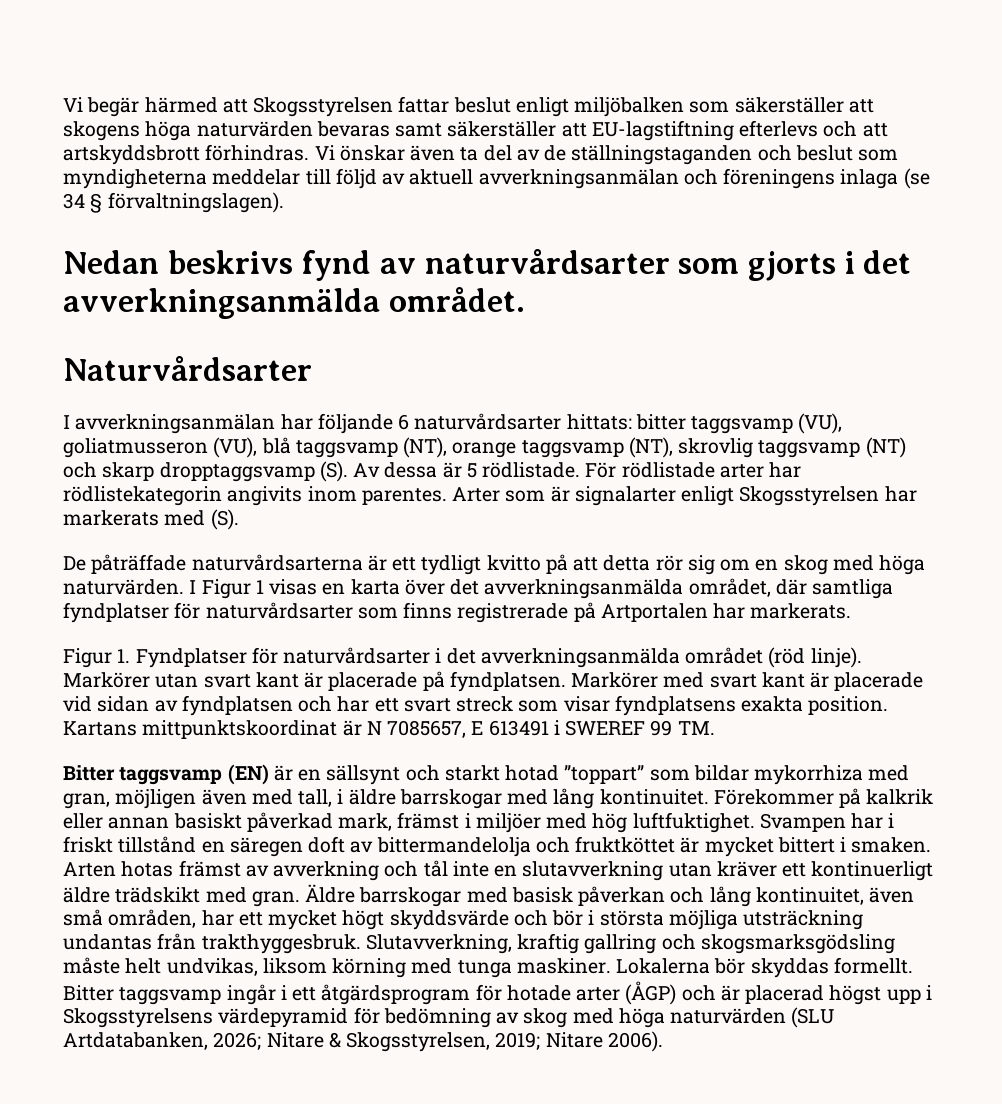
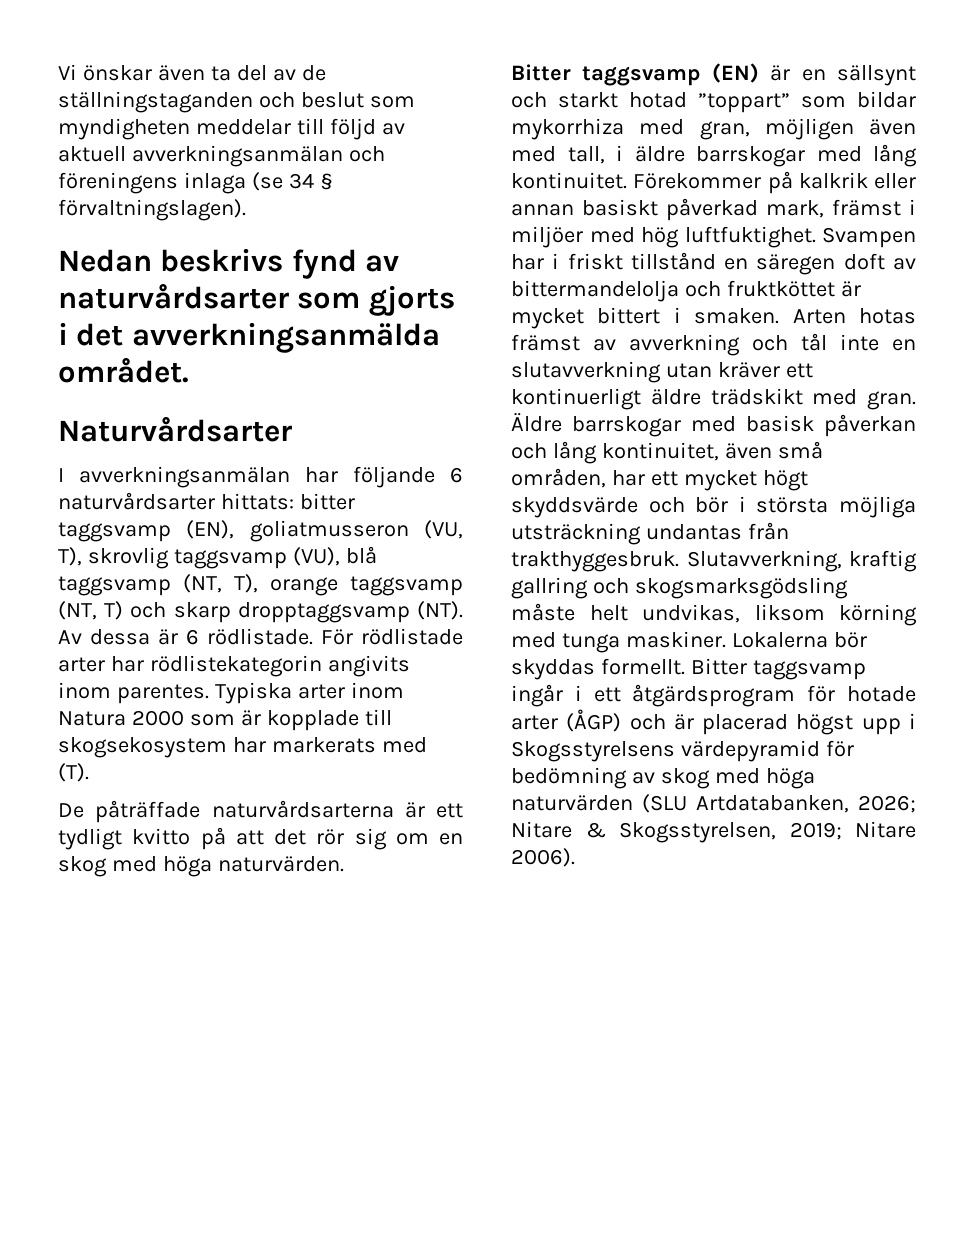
- Vi begär härmed att Skogsstyrelsen fattar beslut enligt miljöbalken som säkerställer att skogens höga naturvärden bevaras samt säkerställer att EU-lagstiftning efterlevs och att artskyddsbrott förhindras. Vi önskar även ta del av de ställningstaganden och beslut som myndigheterna meddelar till följd av aktuell avverkningsanmälan och föreningens inlaga (se 34 § förvaltningslagen).
+ Vi önskar även ta del av de ställningstaganden och beslut som myndigheten meddelar till följd av aktuell avverkningsanmälan och föreningens inlaga (se 34 § förvaltningslagen).
- I avverkningsanmälan har följande 6 naturvårdsarter hittats: bitter taggsvamp (VU), goliatmusseron (VU), blå taggsvamp (NT), orange taggsvamp (NT), skrovlig taggsvamp (NT) och skarp dropptaggsvamp (S). Av dessa är 5 rödlistade.
+ I avverkningsanmälan har följande 6 naturvårdsarter hittats: bitter taggsvamp (EN), goliatmusseron (VU, T), skrovlig taggsvamp (VU), blå taggsvamp (NT, T), orange taggsvamp (NT, T) och skarp dropptaggsvamp (NT). Av dessa är 6 rödlistade.
- Arter som är signalarter enligt Skogsstyrelsen har markerats med (S).
+ Typiska arter inom Natura 2000 som är kopplade till skogsekosystem har markerats med (T).
- De påträffade naturvårdsarterna är ett tydligt kvitto på att detta rör sig om en skog med höga naturvärden. I Figur 1 visas en karta över det avverkningsanmälda området, där samtliga fyndplatser för naturvårdsarter som finns registrerade på Artportalen har markerats.
- Figur 1. Fyndplatser för naturvårdsarter i det avverkningsanmälda området (röd linje). Markörer utan svart kant är placerade på fyndplatsen. Markörer med svart kant är placerade vid sidan av fyndplatsen och har ett svart streck som visar fyndplatsens exakta position. Kartans mittpunktskoordinat är N 7085657, E 613491 i SWEREF 99 TM.
+ De påträffade naturvårdsarterna är ett tydligt kvitto på att det rör sig om en skog med höga naturvärden.

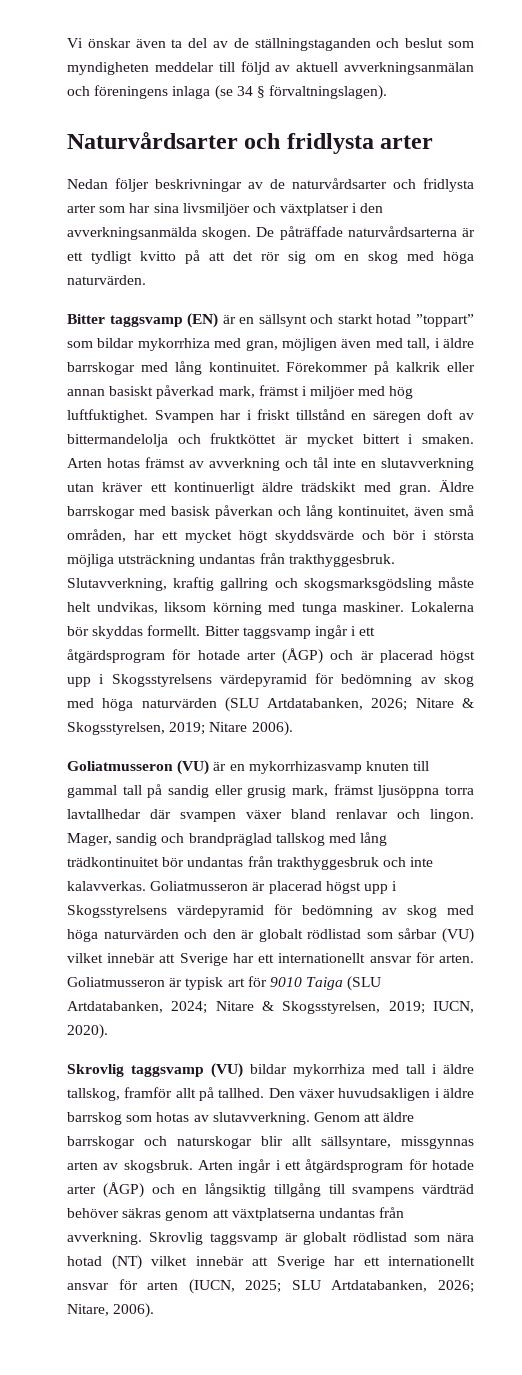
- Nedan beskrivs fynd av naturvårdsarter som gjorts i det avverkningsanmälda området.
- Naturvårdsarter
- I avverkningsanmälan har följande 6 naturvårdsarter hittats: bitter taggsvamp (EN), goliatmusseron (VU, T), skrovlig taggsvamp (VU), blå taggsvamp (NT, T), orange taggsvamp (NT, T) och skarp dropptaggsvamp (NT). Av dessa är 6 rödlistade. För rödlistade arter har rödlistekategorin angivits inom parentes. Typiska arter inom Natura 2000 som är kopplade till skogsekosystem har markerats med (T).
- De påträffade naturvårdsarterna är ett tydligt kvitto på att det rör sig om en skog med höga naturvärden.
+ Naturvårdsarter och fridlysta arter
+ Nedan följer beskrivningar av de naturvårdsarter och fridlysta arter som har sina livsmiljöer och växtplatser i den avverkningsanmälda skogen. De påträffade naturvårdsarterna är ett tydligt kvitto på att det rör sig om en skog med höga naturvärden.
+ Goliatmusseron (VU) är en mykorrhizasvamp knuten till gammal tall på sandig eller grusig mark, främst ljusöppna torra lavtallhedar där svampen växer bland renlavar och lingon. Mager, sandig och brandpräglad tallskog med lång trädkontinuitet bör undantas från trakthyggesbruk och inte kalavverkas. Goliatmusseron är placerad högst upp i Skogsstyrelsens värdepyramid för bedömning av skog med höga naturvärden och den är globalt rödlistad som sårbar (VU) vilket innebär att Sverige har ett internationellt ansvar för arten. Goliatmusseron är typisk art för 9010 Taiga (SLU Artdatabanken, 2024; Nitare & Skogsstyrelsen, 2019; IUCN, 2020).
+ Skrovlig taggsvamp (VU) bildar mykorrhiza med tall i äldre tallskog, framför allt på tallhed. Den växer huvudsakligen i äldre barrskog som hotas av slutavverkning. Genom att äldre barrskogar och naturskogar blir allt sällsyntare, missgynnas arten av skogsbruk. Arten ingår i ett åtgärdsprogram för hotade arter (ÅGP) och en långsiktig tillgång till svampens värdträd behöver säkras genom att växtplatserna undantas från avverkning. Skrovlig taggsvamp är globalt rödlistad som nära hotad (NT) vilket innebär att Sverige har ett internationellt ansvar för arten (IUCN, 2025; SLU Artdatabanken, 2026; Nitare, 2006).

